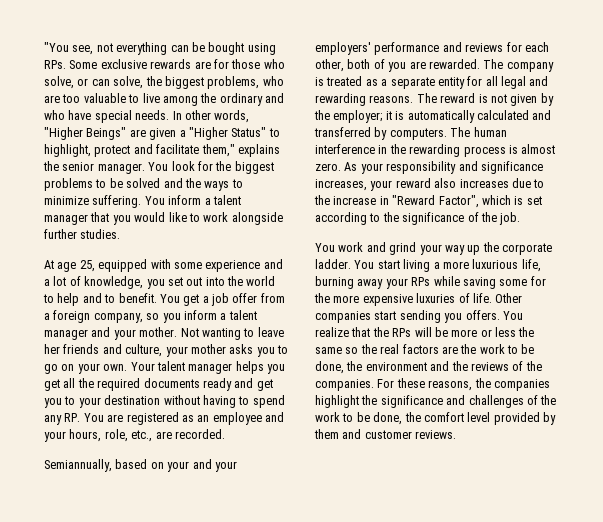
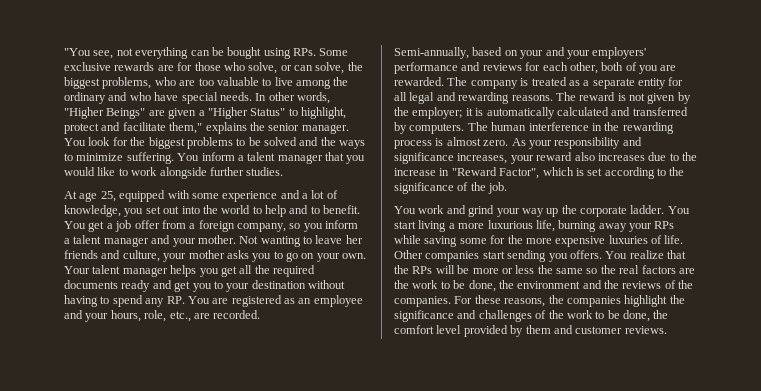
- Semiannually, based on your and your employers' performance and reviews for each other, both of you are rewarded.
+ Semi-annually, based on your and your employers' performance and reviews for each other, both of you are rewarded.

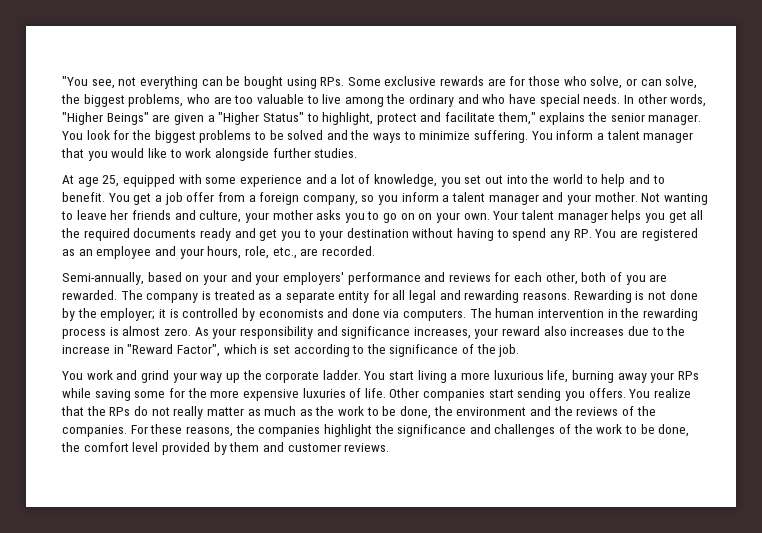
- Not wanting to leave her friends and culture, your mother asks you to go on your own.
+ Not wanting to leave her friends and culture, your mother asks you to go on on your own.
- The reward is not given by the employer; it is automatically calculated and transferred by computers.
+ Rewarding is not done by the employer; it is controlled by economists and done via computers.
- The human interference in the rewarding process is almost zero.
+ The human intervention in the rewarding process is almost zero.
- You realize that the RPs will be more or less the same so the real factors are the work to be done, the environment and the reviews of the companies.
+ You realize that the RPs do not really matter as much as the work to be done, the environment and the reviews of the companies.

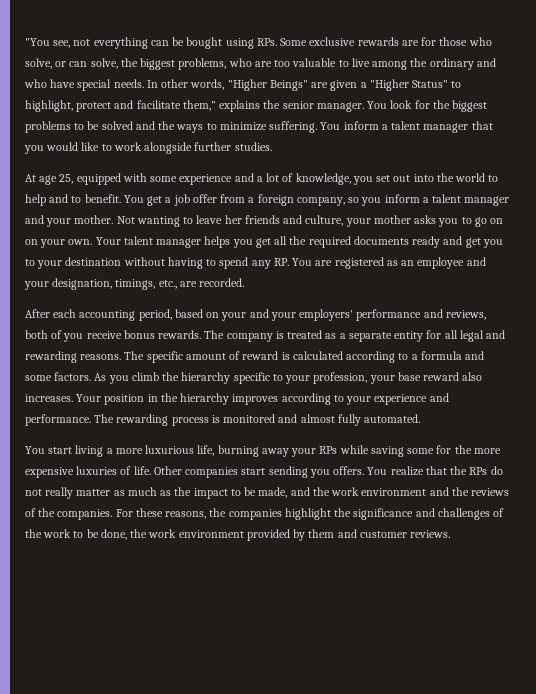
- Your talent manager helps you get all the required documents ready and get you to your destination without having to spend any RP. You are registered as an employee and your hours, role, etc., are recorded.
+ Your talent manager helps you get all the required documents ready and get you to your destination without having to spend any RP. You are registered as an employee and your designation, timings, etc., are recorded.
- Semi-annually, based on your and your employers' performance and reviews for each other, both of you are rewarded.
+ After each accounting period, based on your and your employers' performance and reviews, both of you receive bonus rewards.
- Rewarding is not done by the employer; it is controlled by economists and done via computers. The human intervention in the rewarding process is almost zero. As your responsibility and significance increases, your reward also increases due to the increase in "Reward Factor", which is set according to the significance of the job.
- You work and grind your way up the corporate ladder. You start living a more luxurious life, burning away your RPs while saving some for the more expensive luxuries of life.
+ The specific amount of reward is calculated according to a formula and some factors. As you climb the hierarchy specific to your profession, your base reward also increases. Your position in the hierarchy improves according to your experience and performance. The rewarding process is monitored and almost fully automated.
+ You start living a more luxurious life, burning away your RPs while saving some for the more expensive luxuries of life.
- You realize that the RPs do not really matter as much as the work to be done, the environment and the reviews of the companies.
+ You realize that the RPs do not really matter as much as the impact to be made, and the work environment and the reviews of the companies.
- For these reasons, the companies highlight the significance and challenges of the work to be done, the comfort level provided by them and customer reviews.
+ For these reasons, the companies highlight the significance and challenges of the work to be done, the work environment provided by them and customer reviews.

